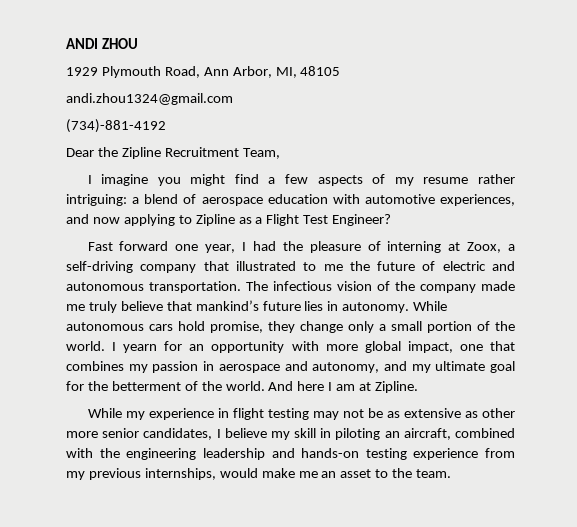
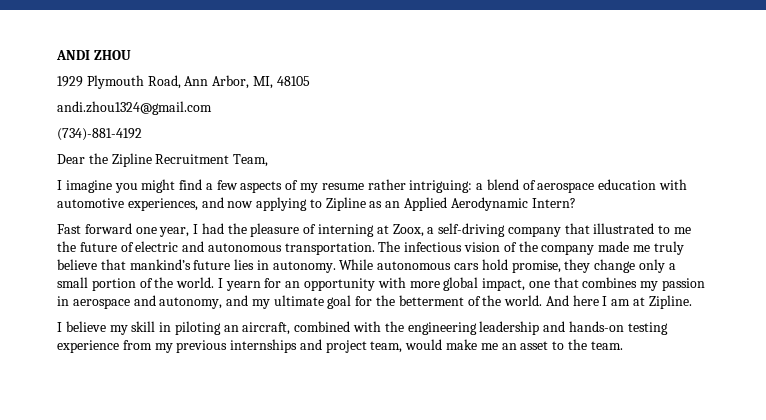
- I imagine you might find a few aspects of my resume rather intriguing: a blend of aerospace education with automotive experiences, and now applying to Zipline as a Flight Test Engineer?
+ I imagine you might find a few aspects of my resume rather intriguing: a blend of aerospace education with automotive experiences, and now applying to Zipline as an Applied Aerodynamic Intern?
- While my experience in flight testing may not be as extensive as other more senior candidates, I believe my skill in piloting an aircraft, combined with the engineering leadership and hands-on testing experience from my previous internships, would make me an asset to the team.
+ I believe my skill in piloting an aircraft, combined with the engineering leadership and hands-on testing experience from my previous internships and project team, would make me an asset to the team.

